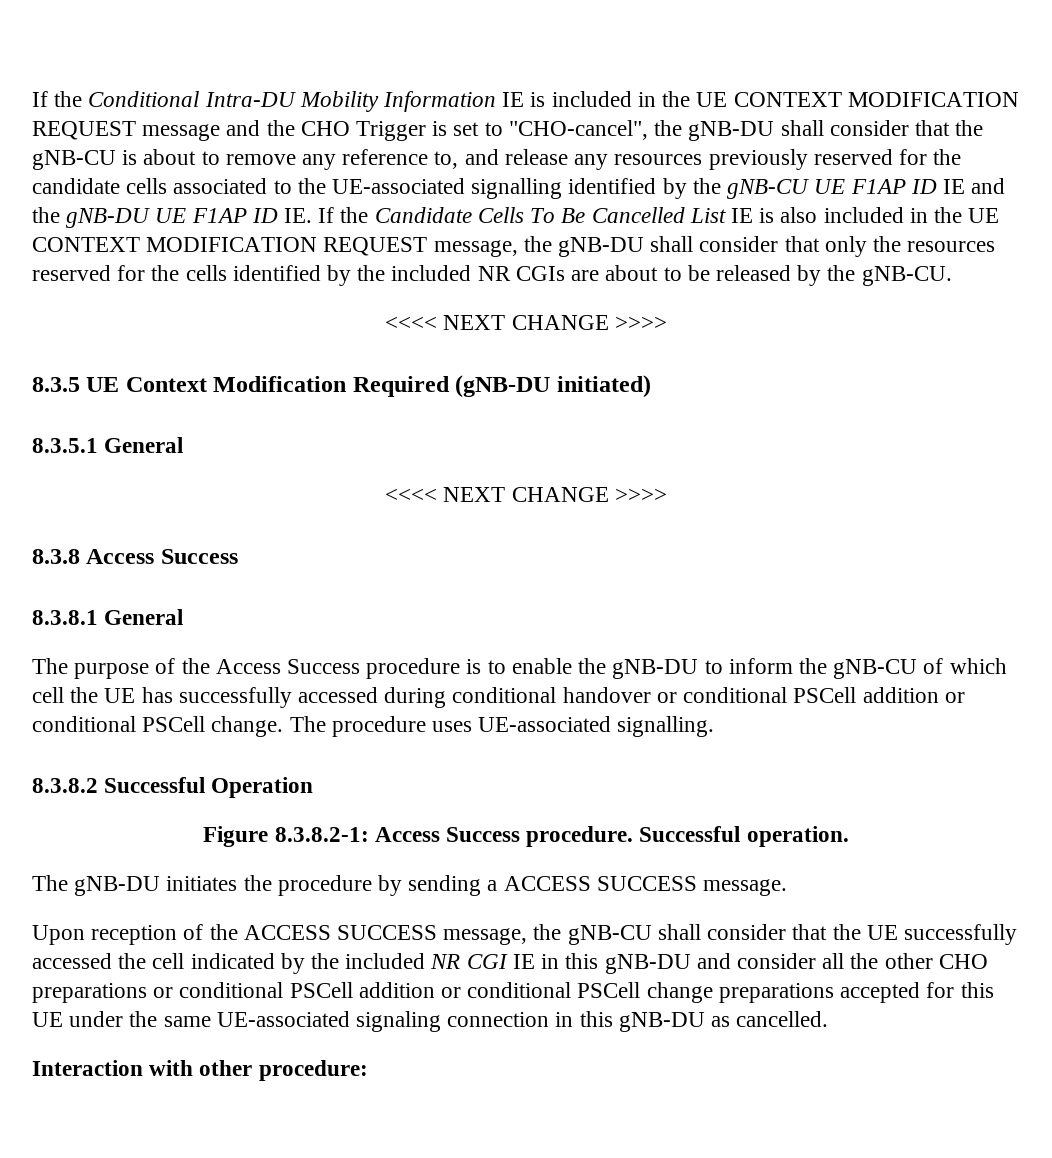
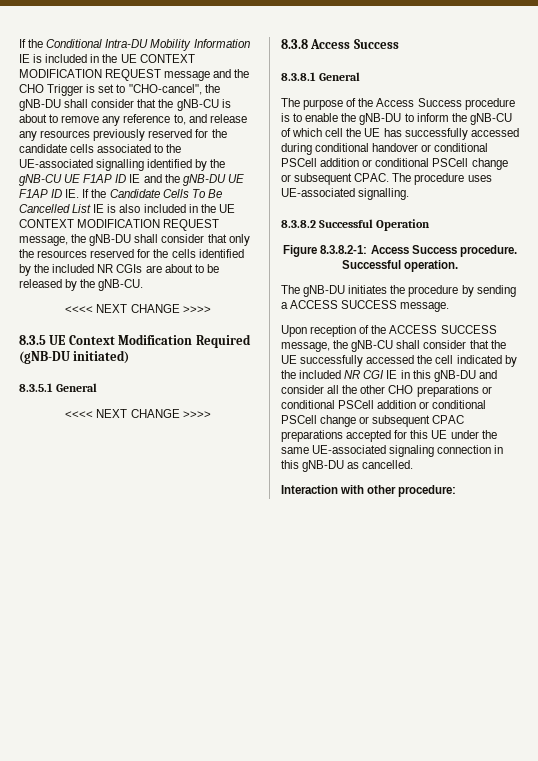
- The purpose of the Access Success procedure is to enable the gNB-DU to inform the gNB-CU of which cell the UE has successfully accessed during conditional handover or conditional PSCell addition or conditional PSCell change.
+ The purpose of the Access Success procedure is to enable the gNB-DU to inform the gNB-CU of which cell the UE has successfully accessed during conditional handover or conditional PSCell addition or conditional PSCell change or subsequent CPAC.
- Upon reception of the ACCESS SUCCESS message, the gNB-CU shall consider that the UE successfully accessed the cell indicated by the included NR CGI IE in this gNB-DU and consider all the other CHO preparations or conditional PSCell addition or conditional PSCell change preparations accepted for this UE under the same UE-associated signaling connection in this gNB-DU as cancelled.
+ Upon reception of the ACCESS SUCCESS message, the gNB-CU shall consider that the UE successfully accessed the cell indicated by the included NR CGI IE in this gNB-DU and consider all the other CHO preparations or conditional PSCell addition or conditional PSCell change or subsequent CPAC preparations accepted for this UE under the same UE-associated signaling connection in this gNB-DU as cancelled.

